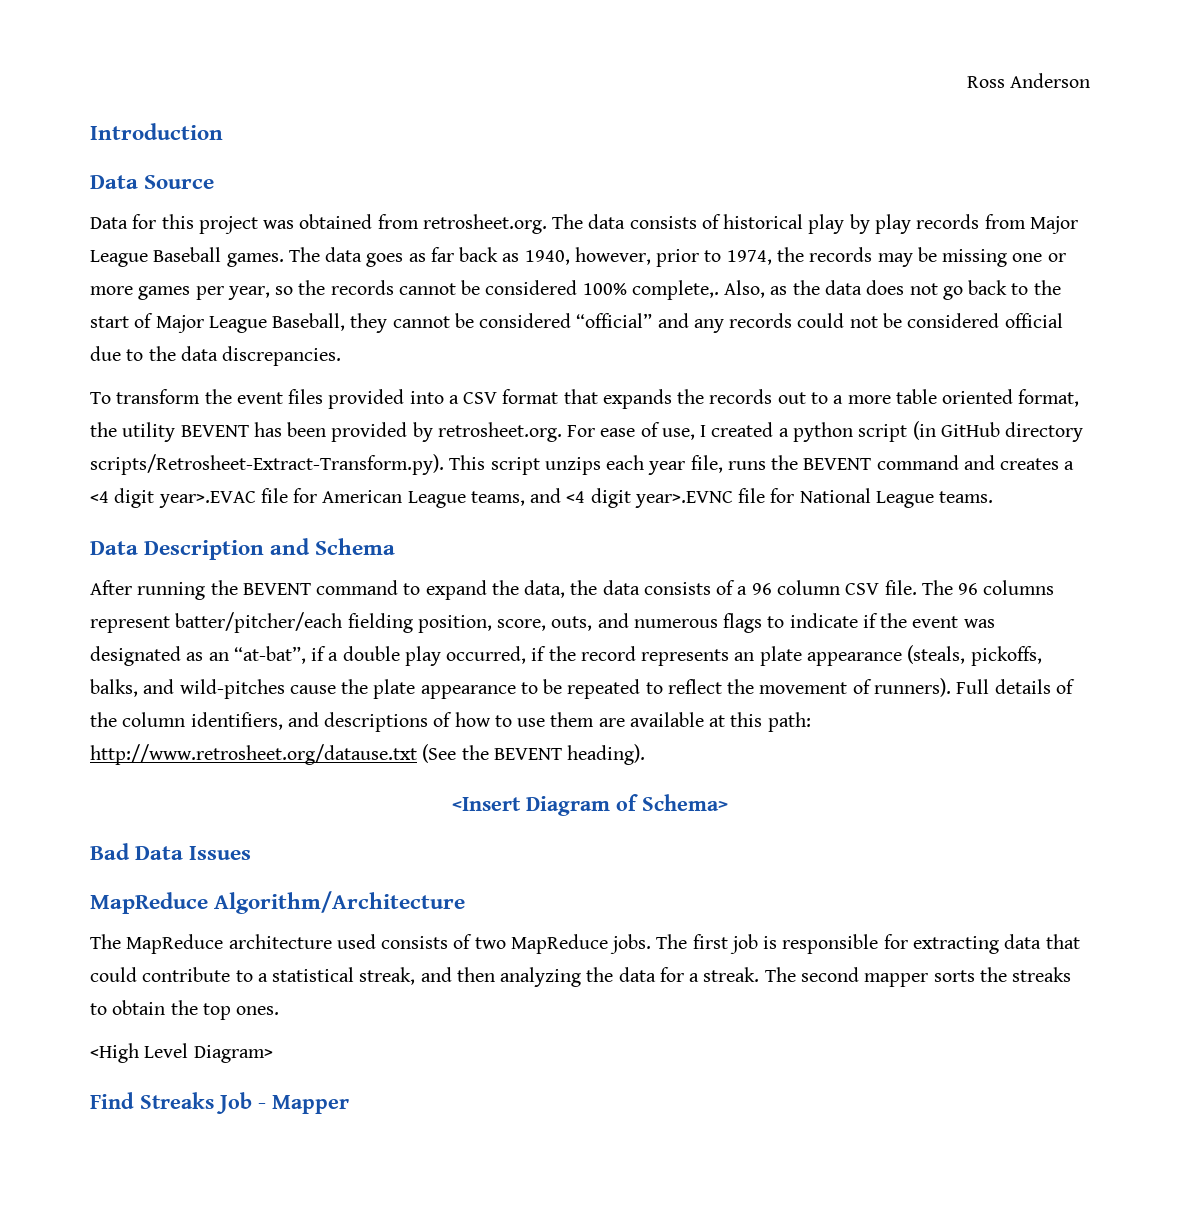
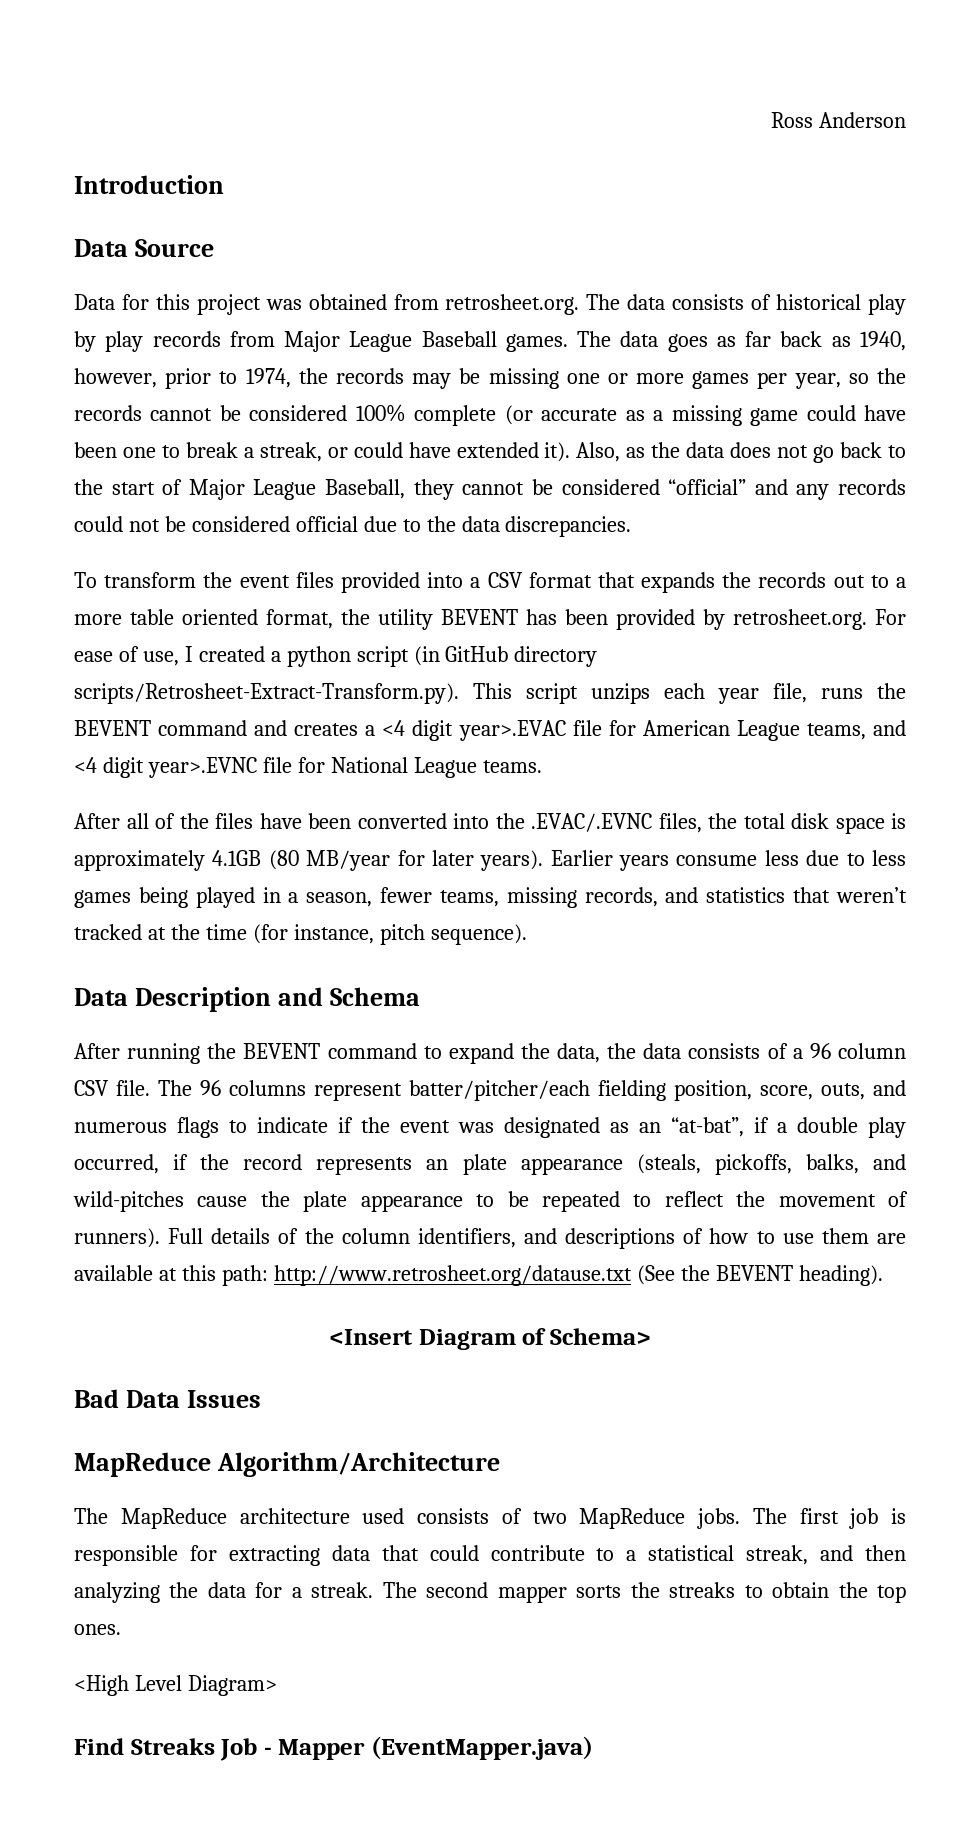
- The data goes as far back as 1940, however, prior to 1974, the records may be missing one or more games per year, so the records cannot be considered 100% complete,.
+ The data goes as far back as 1940, however, prior to 1974, the records may be missing one or more games per year, so the records cannot be considered 100% complete (or accurate as a missing game could have been one to break a streak, or could have extended it).
+ After all of the files have been converted into the .EVAC/.EVNC files, the total disk space is approximately 4.1GB (80 MB/year for later years). Earlier years consume less due to less games being played in a season, fewer teams, missing records, and statistics that weren’t tracked at the time (for instance, pitch sequence).
- Find Streaks Job - Mapper
+ Find Streaks Job - Mapper (EventMapper.java)

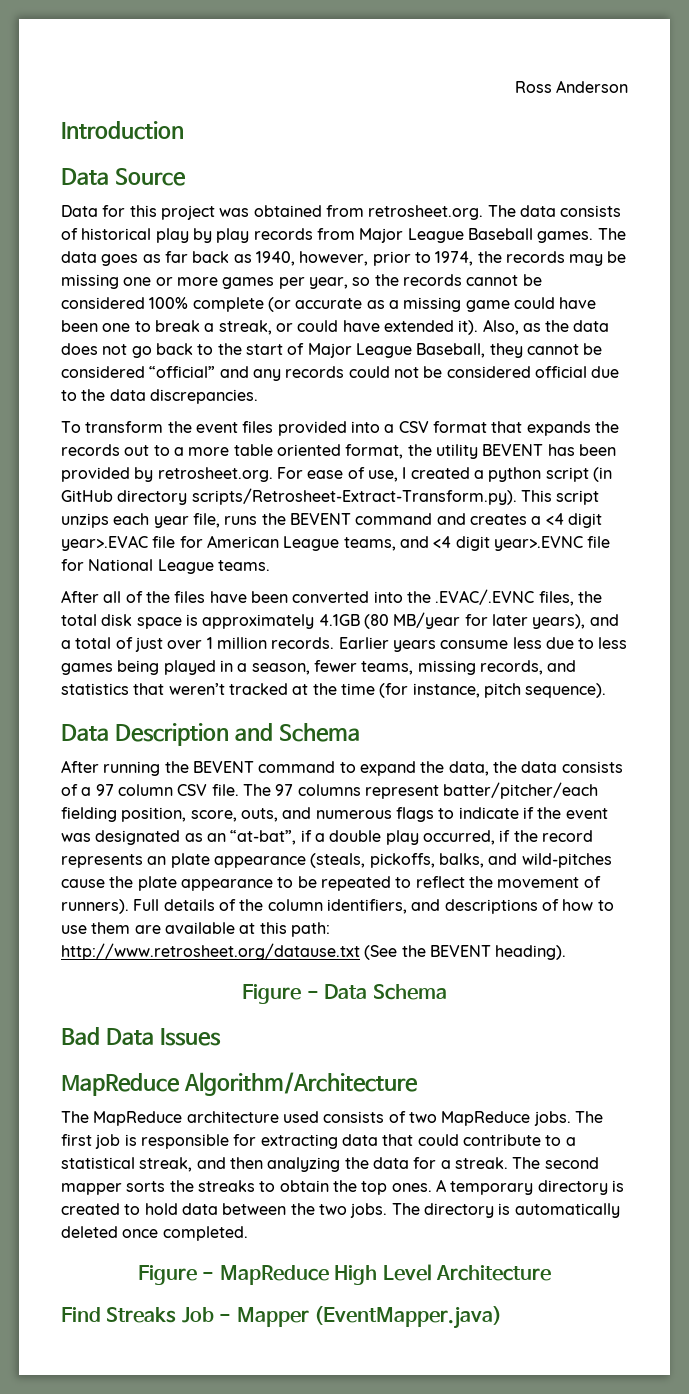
- After all of the files have been converted into the .EVAC/.EVNC files, the total disk space is approximately 4.1GB (80 MB/year for later years).
+ After all of the files have been converted into the .EVAC/.EVNC files, the total disk space is approximately 4.1GB (80 MB/year for later years), and a total of just over 1 million records.
- After running the BEVENT command to expand the data, the data consists of a 96 column CSV file.
+ After running the BEVENT command to expand the data, the data consists of a 97 column CSV file.
- The 96 columns represent batter/pitcher/each fielding position, score, outs, and numerous flags to indicate if the event was designated as an “at-bat”, if a double play occurred, if the record represents an plate appearance (steals, pickoffs, balks, and wild-pitches cause the plate appearance to be repeated to reflect the movement of runners).
+ The 97 columns represent batter/pitcher/each fielding position, score, outs, and numerous flags to indicate if the event was designated as an “at-bat”, if a double play occurred, if the record represents an plate appearance (steals, pickoffs, balks, and wild-pitches cause the plate appearance to be repeated to reflect the movement of runners).
- <Insert Diagram of Schema>
+ Figure - Data Schema
- The second mapper sorts the streaks to obtain the top ones.
- <High Level Diagram>
+ The second mapper sorts the streaks to obtain the top ones. A temporary directory is created to hold data between the two jobs. The directory is automatically deleted once completed.
+ Figure - MapReduce High Level Architecture

